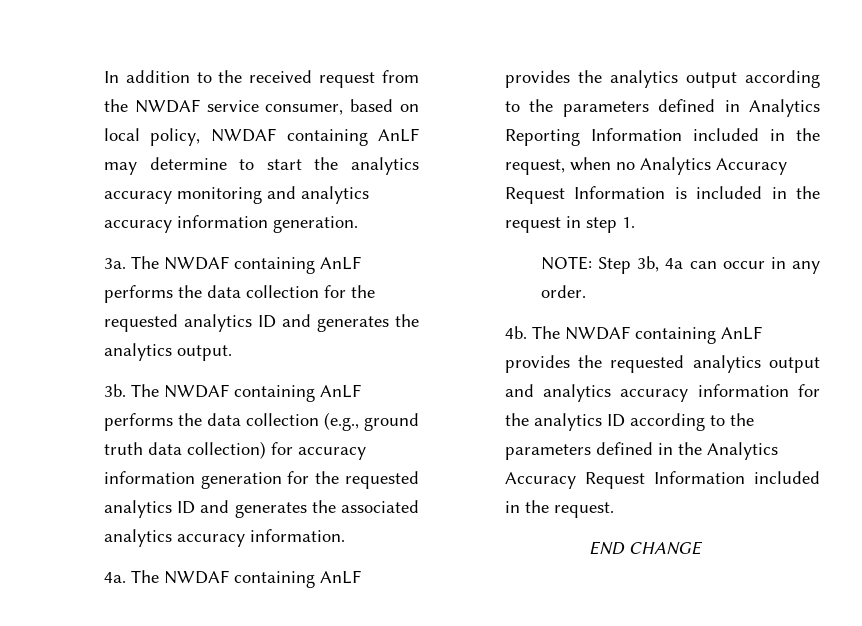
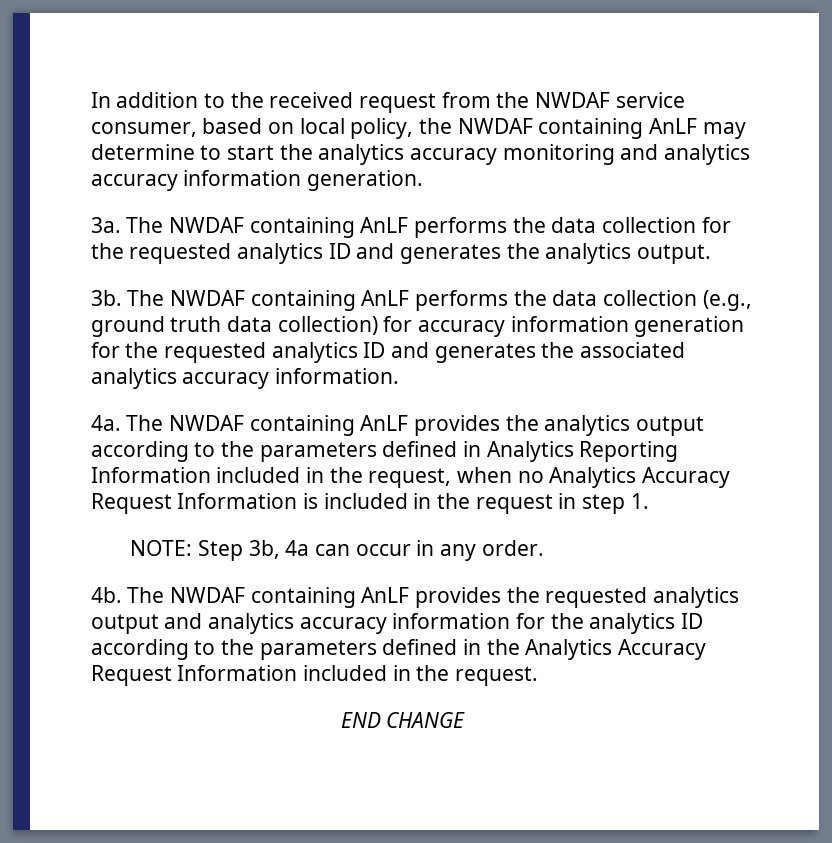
- In addition to the received request from the NWDAF service consumer, based on local policy, NWDAF containing AnLF may determine to start the analytics accuracy monitoring and analytics accuracy information generation.
+ In addition to the received request from the NWDAF service consumer, based on local policy, the NWDAF containing AnLF may determine to start the analytics accuracy monitoring and analytics accuracy information generation.

